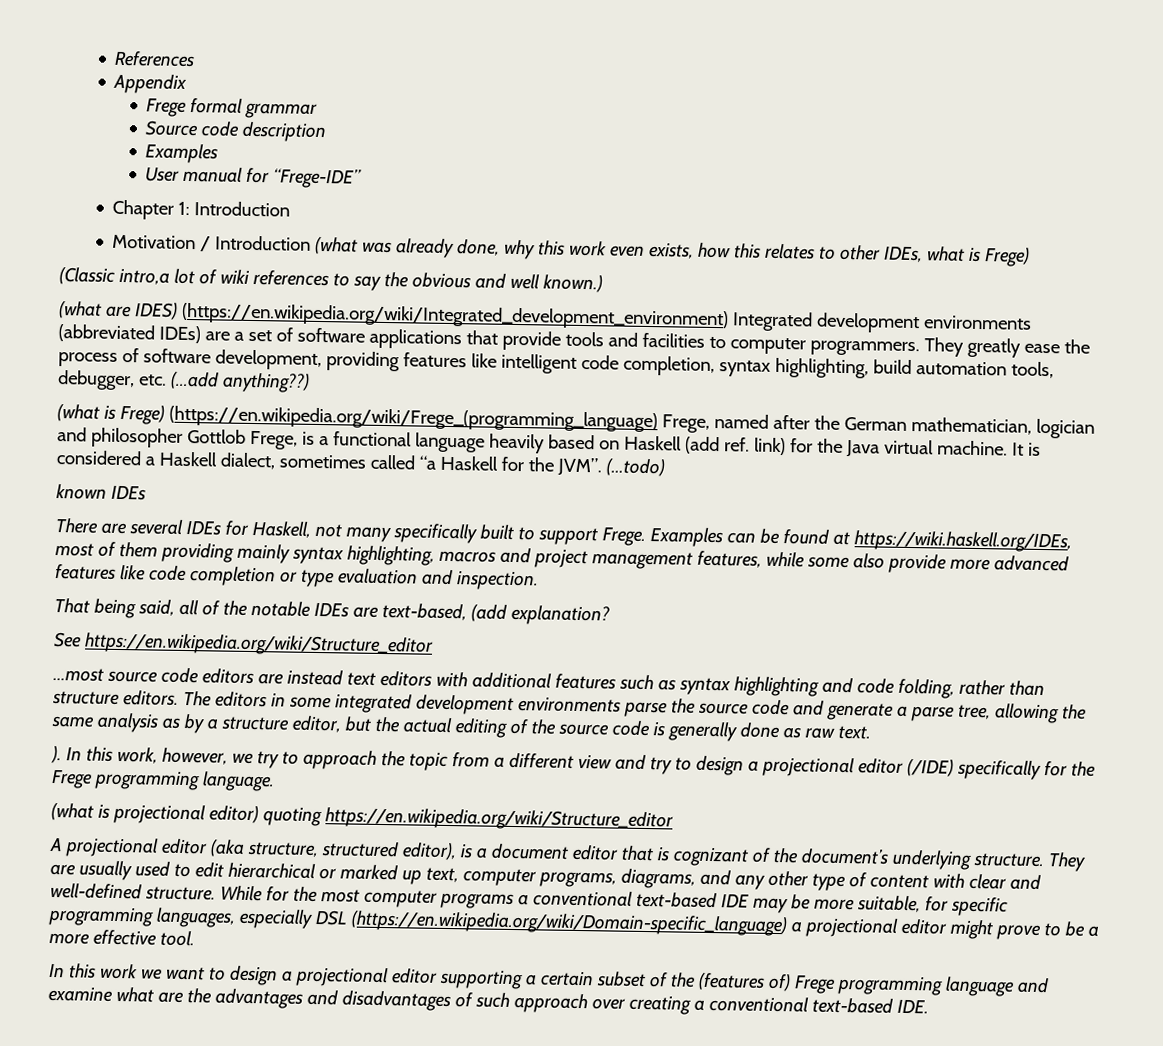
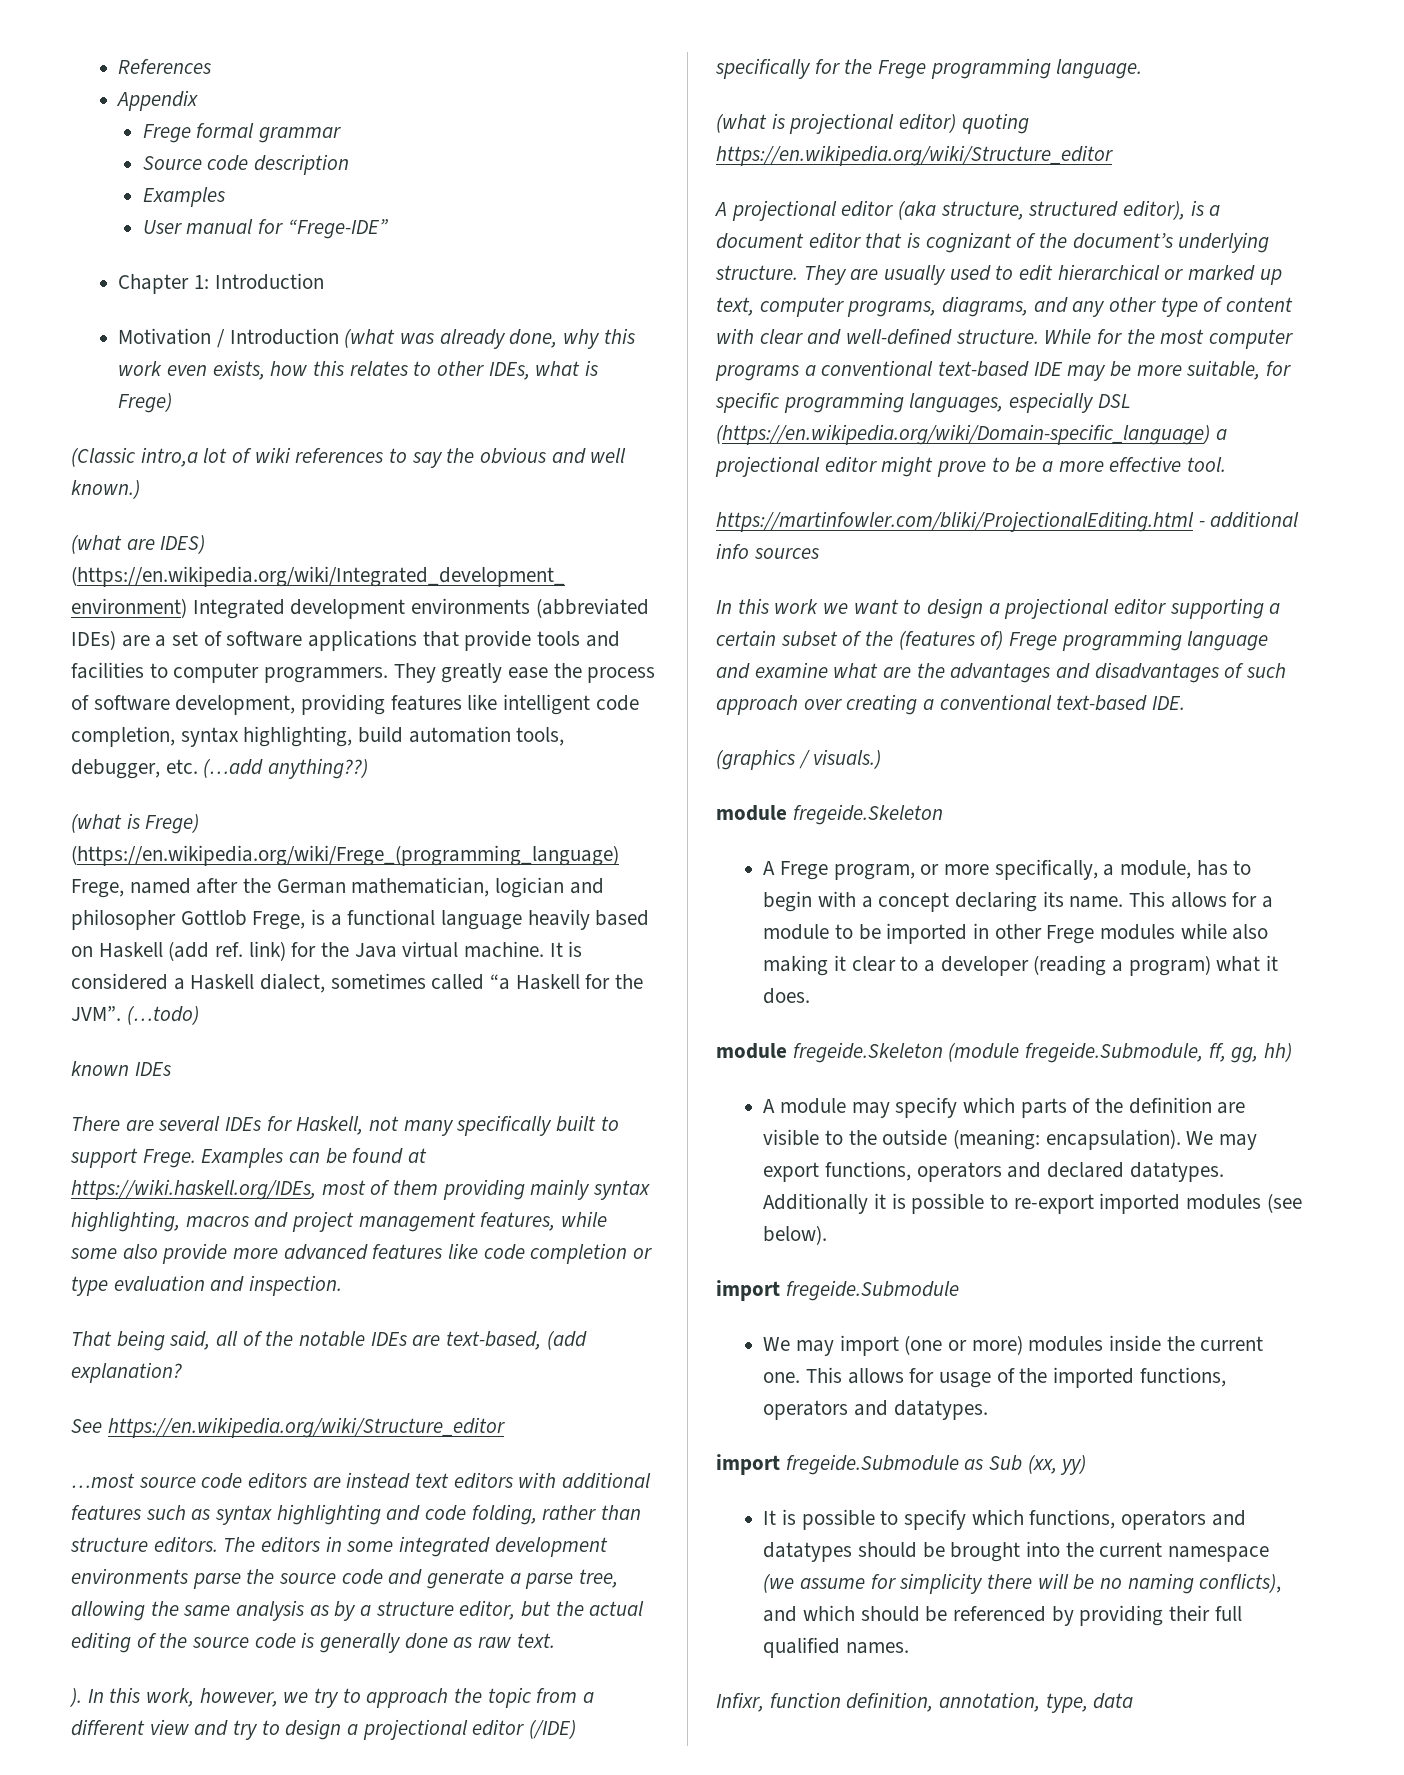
+ https://martinfowler.com/bliki/ProjectionalEditing.html - additional info sources
+ (graphics / visuals.)
+ module fregeide.Skeleton
+ A Frege program, or more specifically, a module, has to begin with a concept declaring its name. This allows for a module to be imported in other Frege modules while also making it clear to a developer (reading a program) what it does.
+ module fregeide.Skeleton (module fregeide.Submodule, ff, gg, hh)
+ A module may specify which parts of the definition are visible to the outside (meaning: encapsulation). We may export functions, operators and declared datatypes. Additionally it is possible to re-export imported modules (see below).
+ import fregeide.Submodule
+ We may import (one or more) modules inside the current one. This allows for usage of the imported functions, operators and datatypes.
+ import fregeide.Submodule as Sub (xx, yy)
+ It is possible to specify which functions, operators and datatypes should be brought into the current namespace (we assume for simplicity there will be no naming conflicts), and which should be referenced by providing their full qualified names.
+ Infixr, function definition, annotation, type, data

